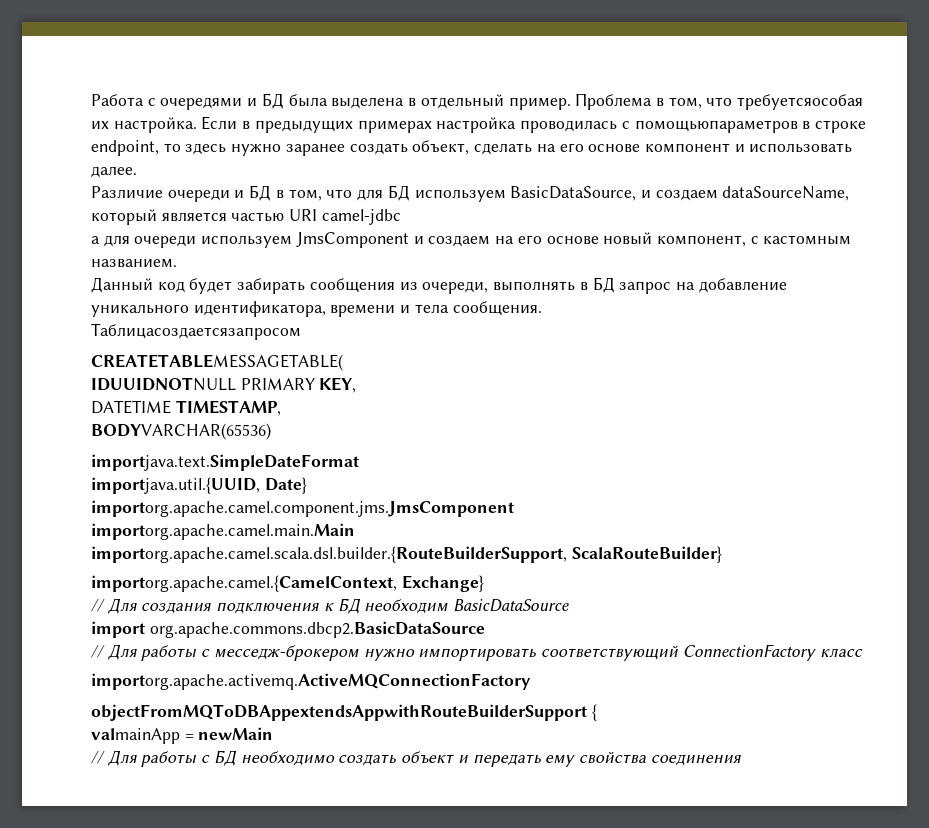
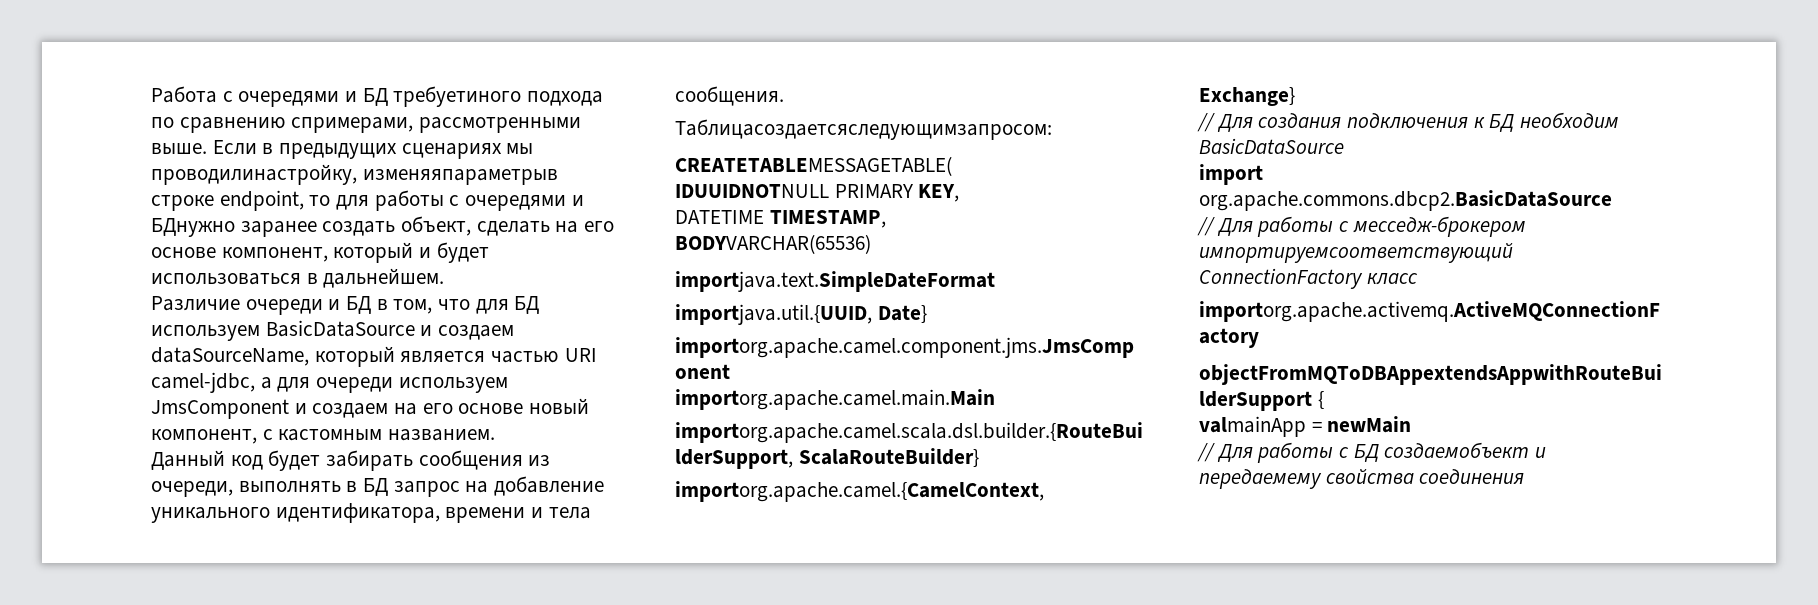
- Работа с очередями и БД была выделена в отдельный пример. Проблема в том, что требуетсяособая их настройка. Если в предыдущих примерах настройка проводилась с помощьюпараметров в строке endpoint, то здесь нужно заранее создать объект, сделать на его основе компонент и использовать далее.
+ Работа с очередями и БД требуетиного подхода по сравнению спримерами, рассмотренными выше. Если в предыдущих сценариях мы проводилинастройку, изменяяпараметрыв строке endpoint, то для работы с очередями и БДнужно заранее создать объект, сделать на его основе компонент, который и будет использоваться в дальнейшем.
- Различие очереди и БД в том, что для БД используем BasicDataSource, и создаем dataSourceName, который является частью URI camel-jdbc
- а для очереди используем JmsComponent и создаем на его основе новый компонент, с кастомным названием.
+ Различие очереди и БД в том, что для БД используем BasicDataSource и создаем dataSourceName, который является частью URI camel-jdbc, а для очереди используем JmsComponent и создаем на его основе новый компонент, с кастомным названием.
- Таблицасоздаетсязапросом
+ Таблицасоздаетсяследующимзапросом:
- // Для работы с месседж-брокером нужно импортировать соответствующий ConnectionFactory класс
+ // Для работы с месседж-брокером импортируемсоответствующий ConnectionFactory класс
- // Для работы с БД необходимо создать объект и передать ему свойства соединения
+ // Для работы с БД создаемобъект и передаемему свойства соединения

